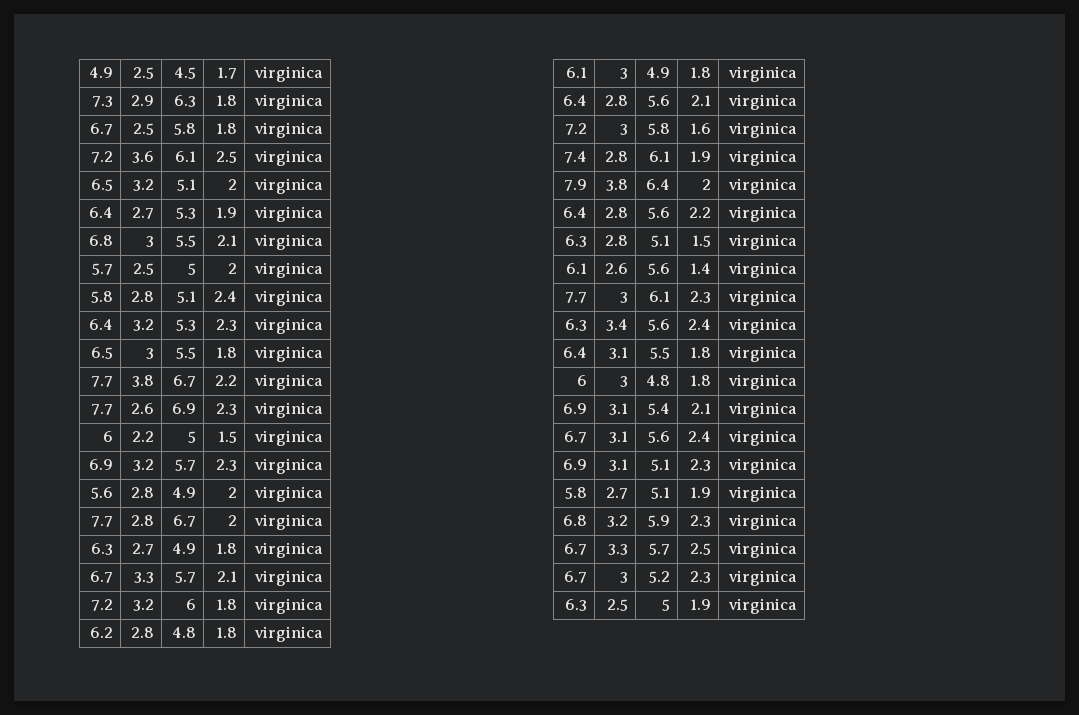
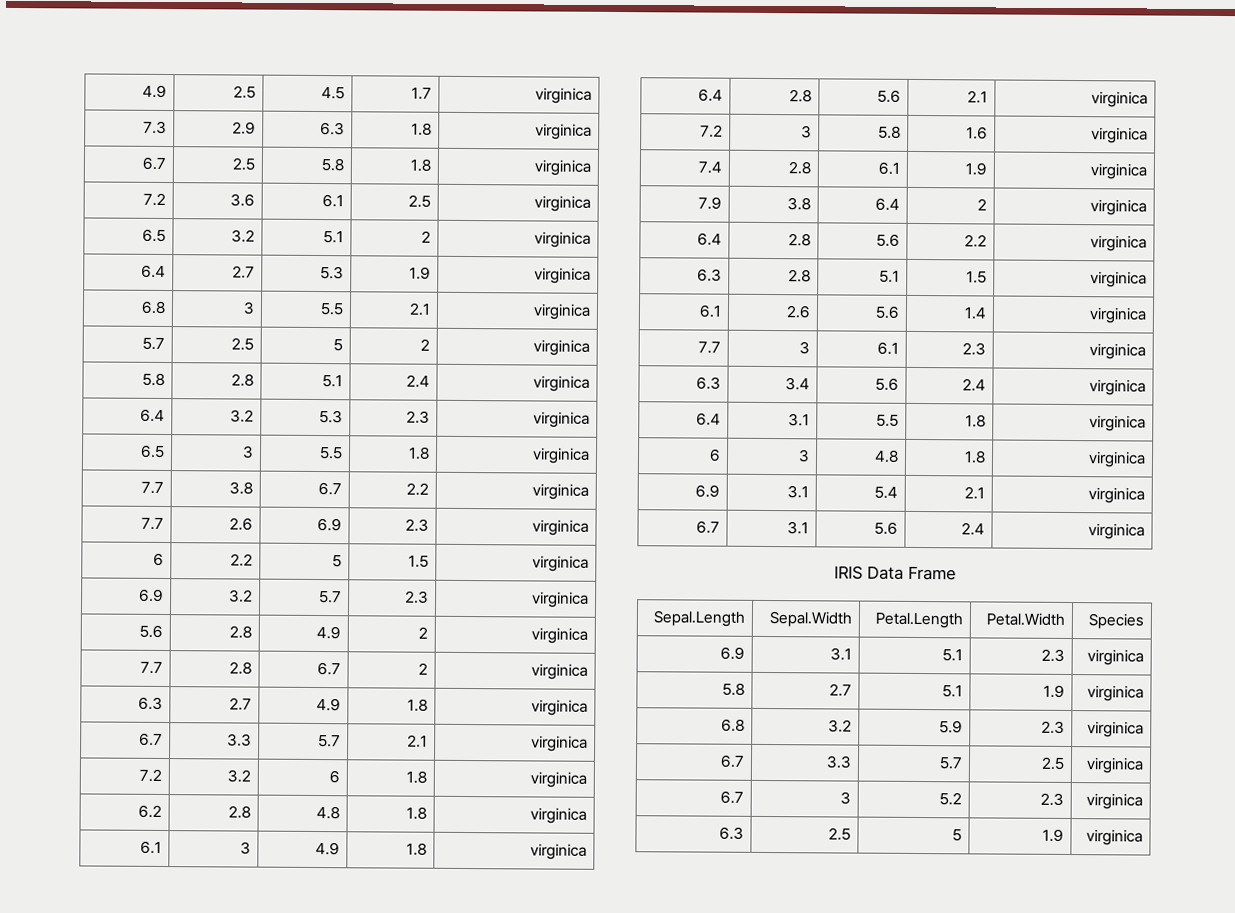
+ IRIS Data Frame
+ Sepal.Length | Sepal.Width | Petal.Length | Petal.Width | Species

